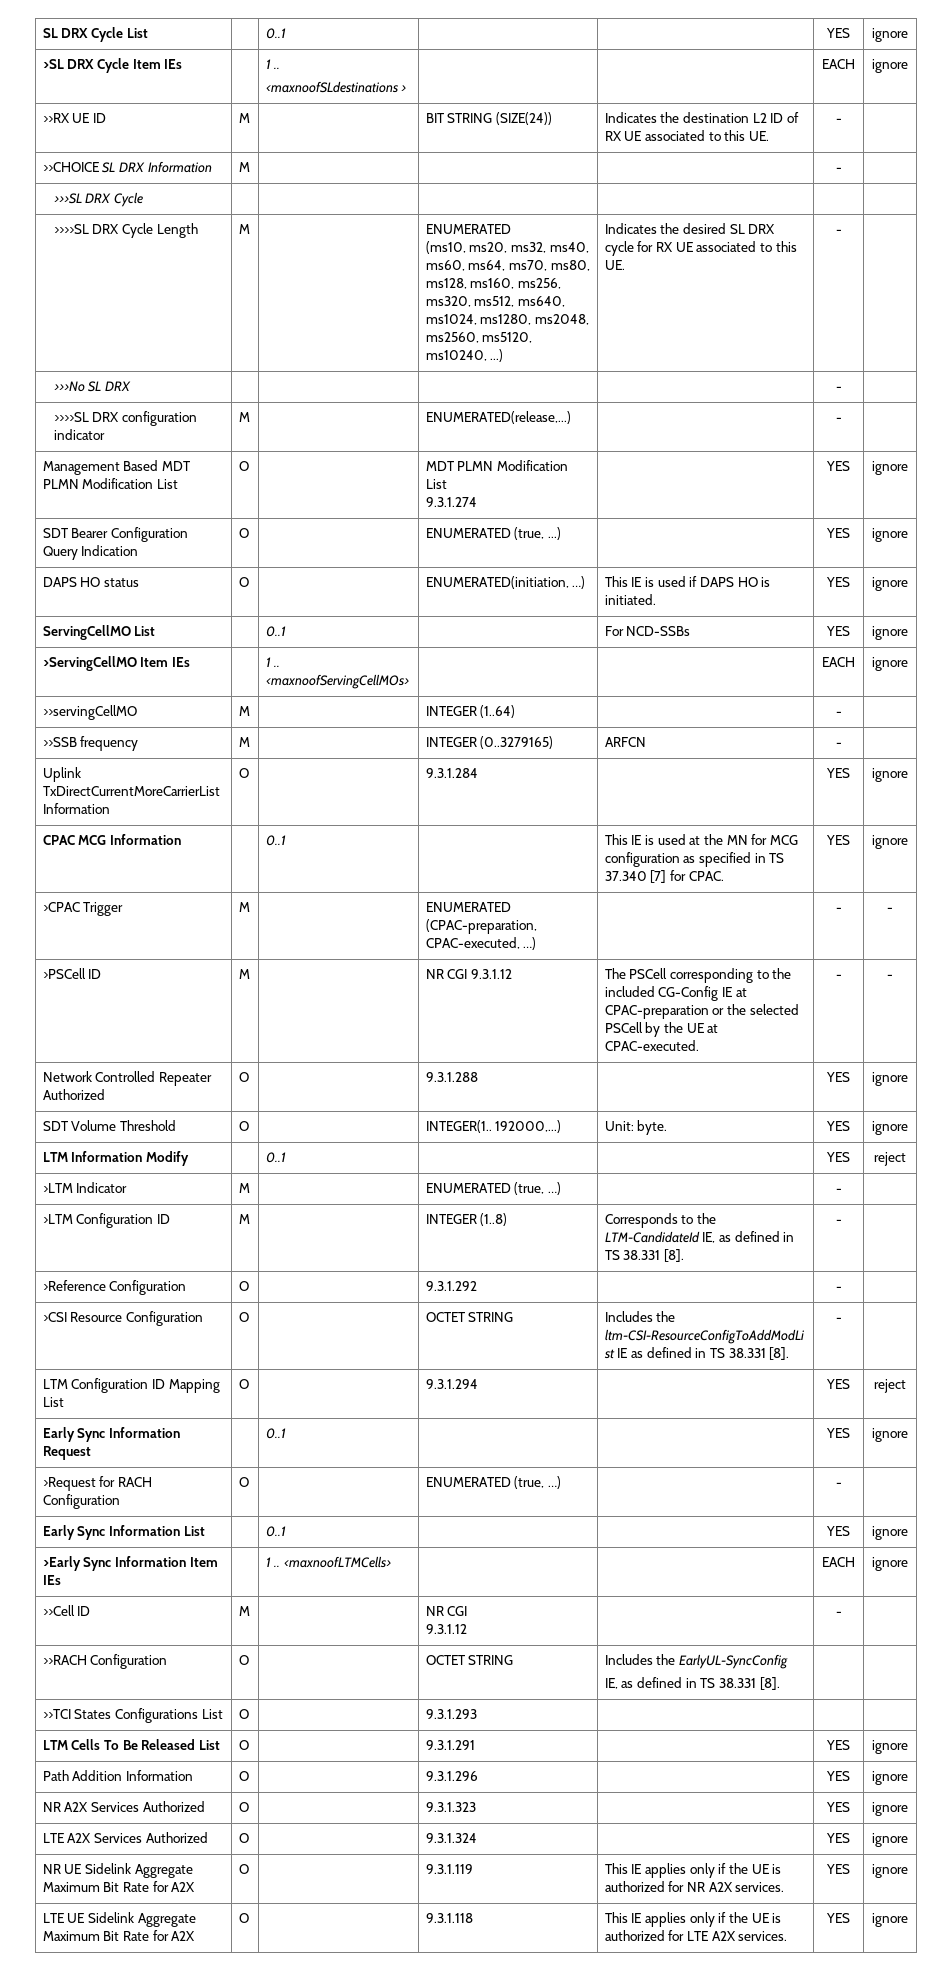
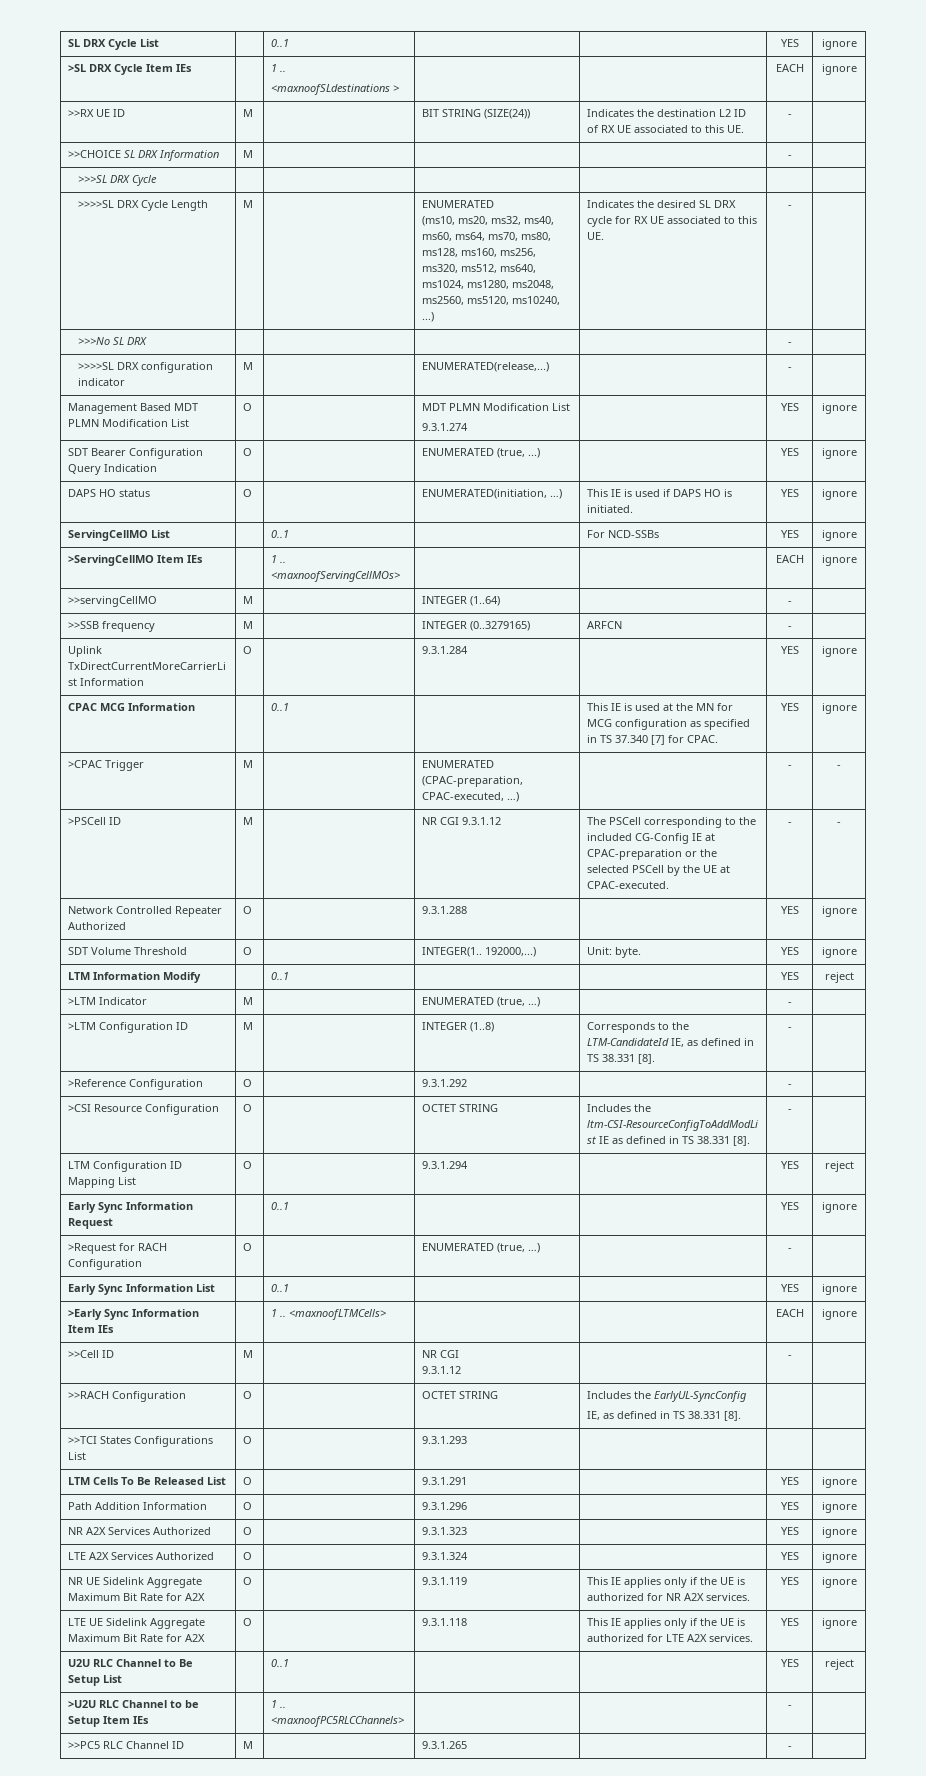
+ U2U RLC Channel to Be Setup List | | 0..1 | | | YES | reject
+ >U2U RLC Channel to be Setup Item IEs | | 1 .. <maxnoofPC5RLCChannels> | | | - |
+ >>PC5 RLC Channel ID | M | | 9.3.1.265 | | - |

